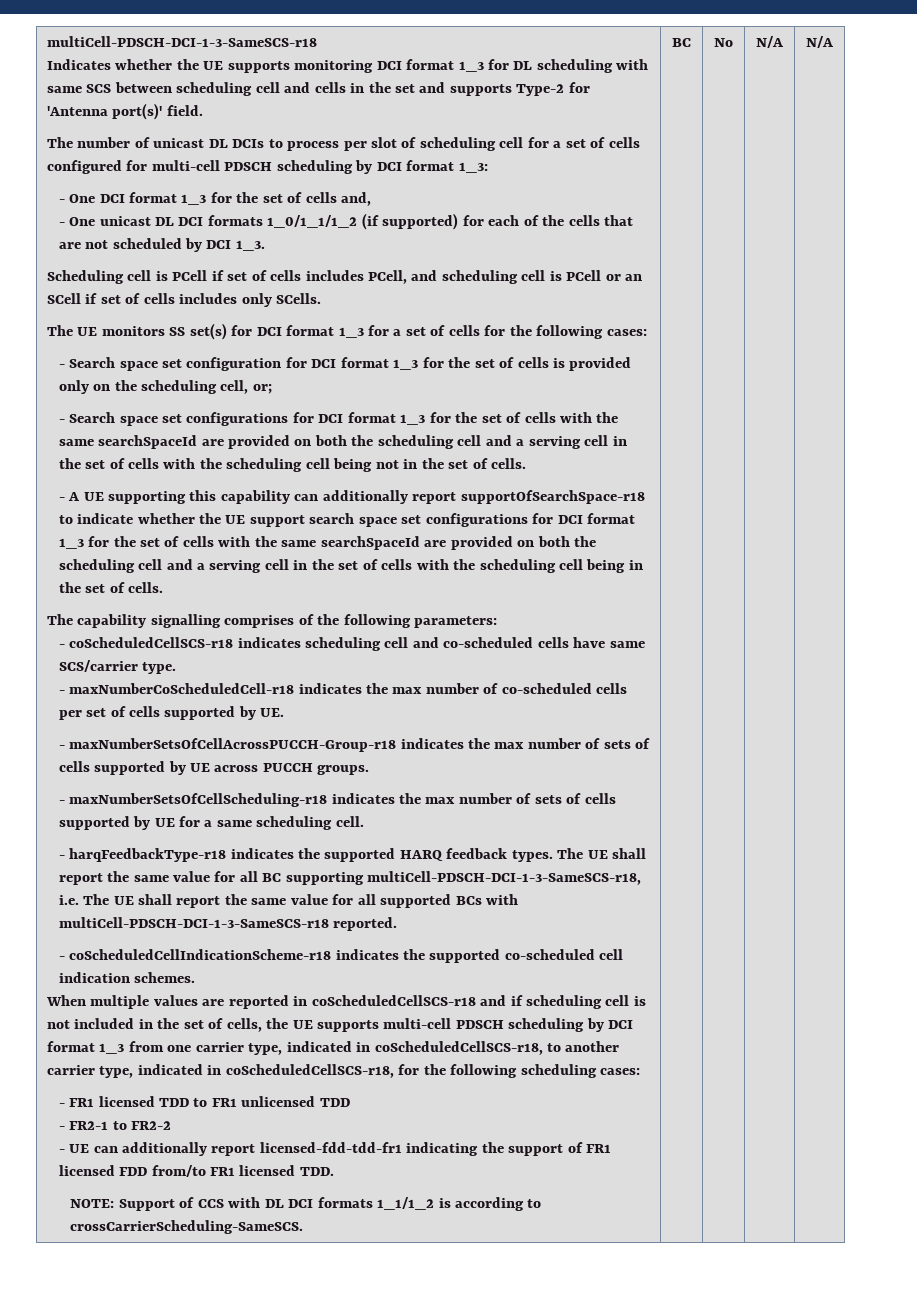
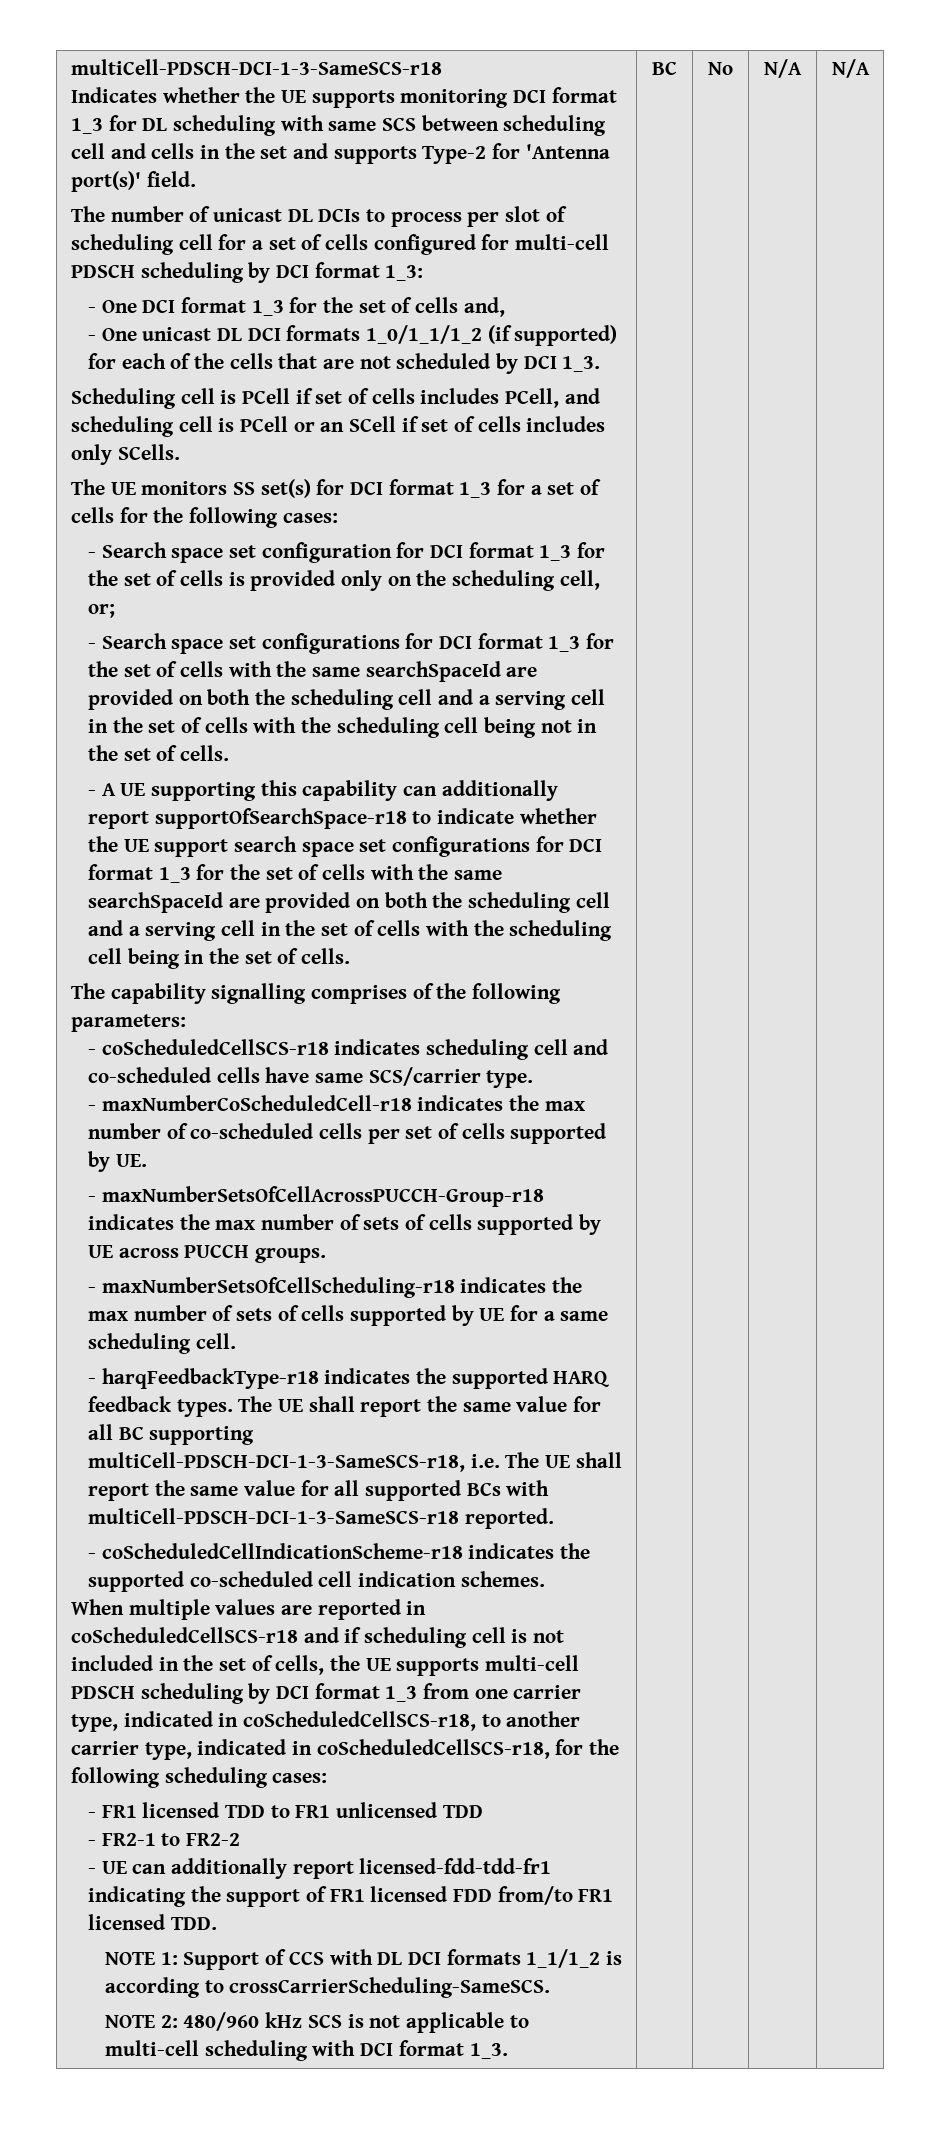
- NOTE: Support of CCS with DL DCI formats 1_1/1_2 is according to crossCarrierScheduling-SameSCS.
+ NOTE 1: Support of CCS with DL DCI formats 1_1/1_2 is according to crossCarrierScheduling-SameSCS.
+ NOTE 2: 480/960 kHz SCS is not applicable to multi-cell scheduling with DCI format 1_3.

